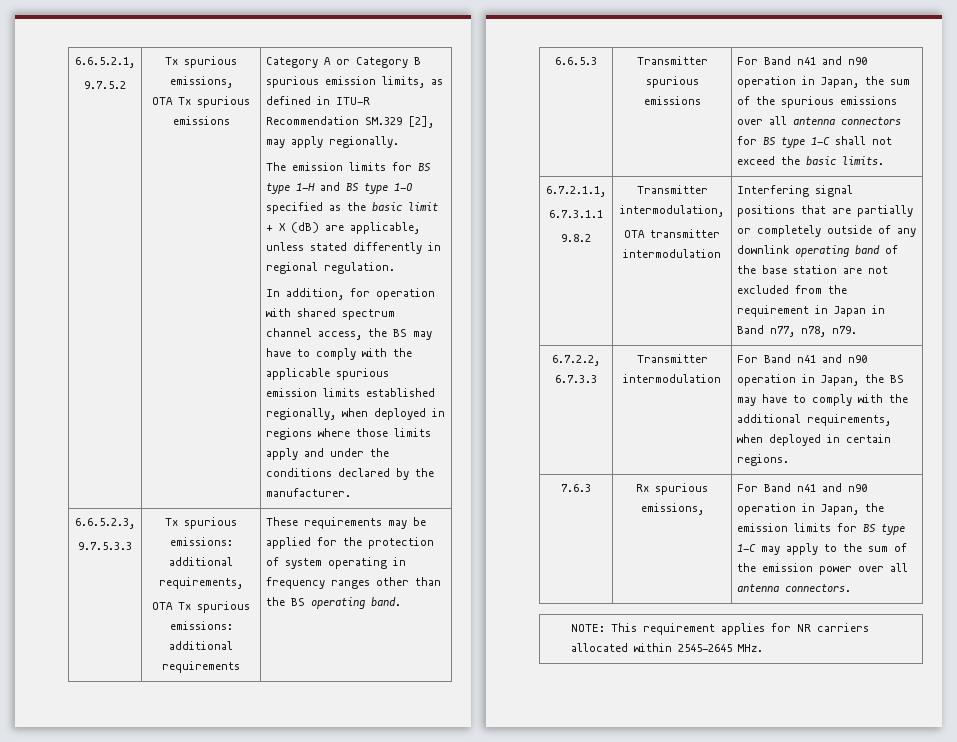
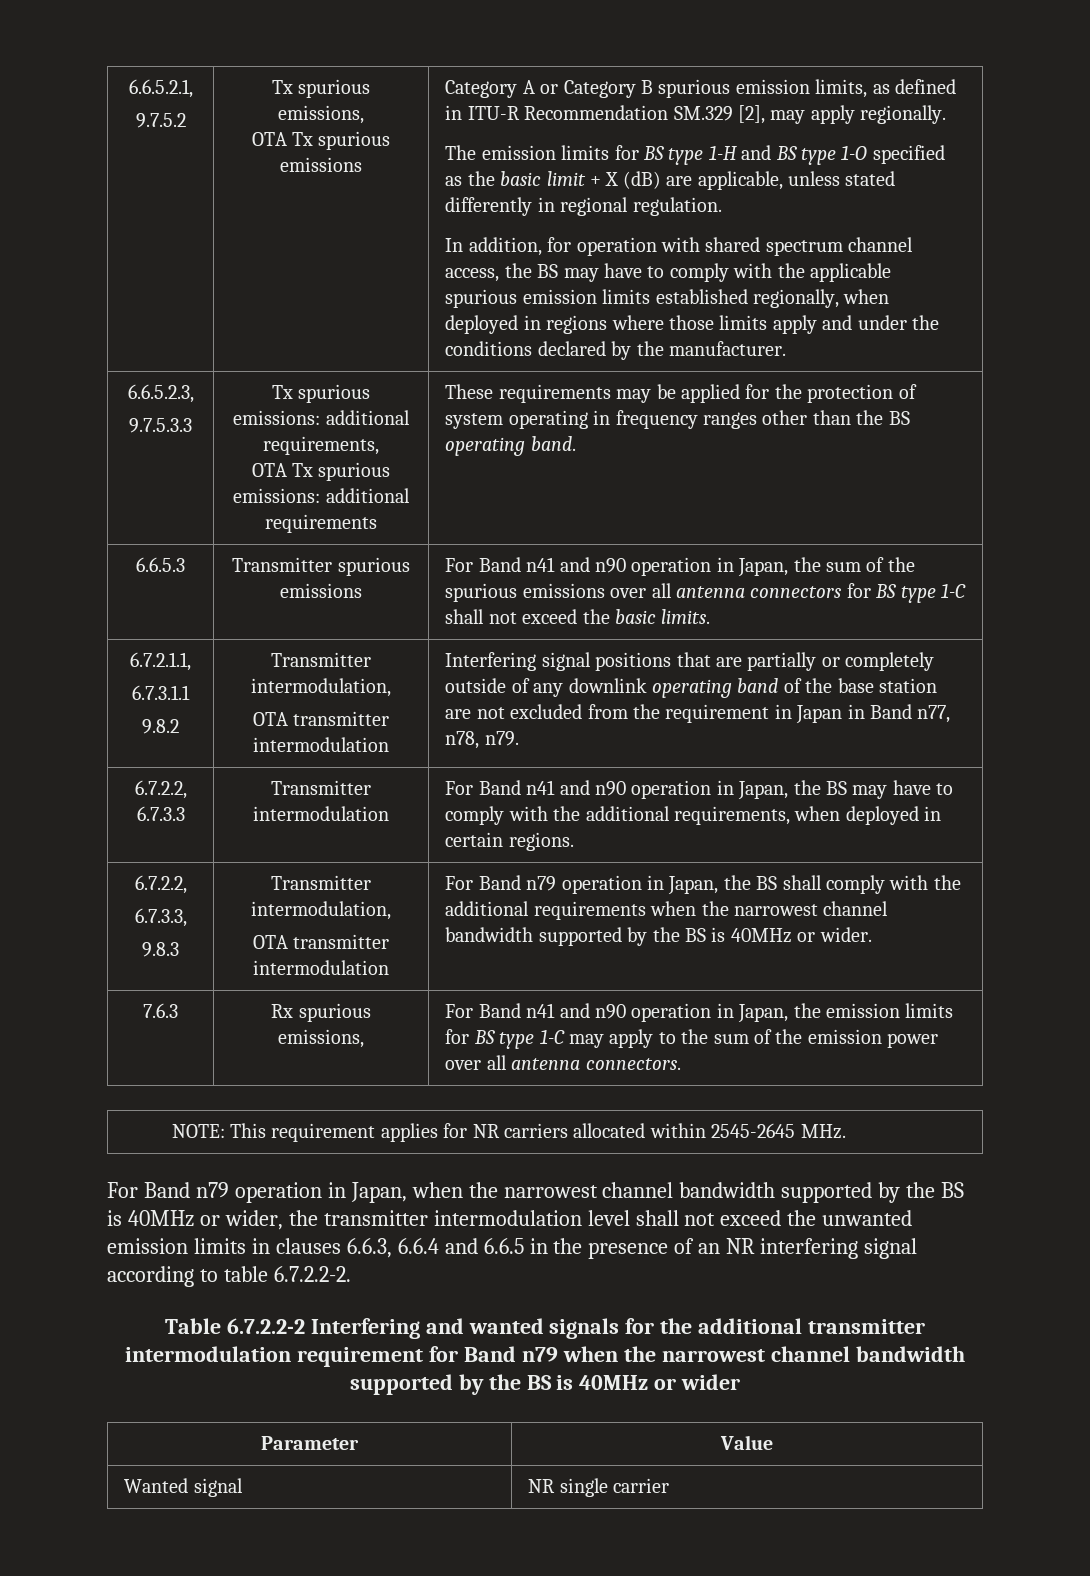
  6.7.2.2, 6.7.3.3 | Transmitter intermodulation | For Band n41 and n90 operation in Japan, the BS may have to comply with the additional requirements, when deployed in certain regions.
+ 6.7.2.2,
+ 6.7.3.3,
+ 9.8.3 | Transmitter intermodulation,
+ OTA transmitter intermodulation | For Band n79 operation in Japan, the BS shall comply with the additional requirements when the narrowest channel bandwidth supported by the BS is 40MHz or wider.
+ For Band n79 operation in Japan, when the narrowest channel bandwidth supported by the BS is 40MHz or wider, the transmitter intermodulation level shall not exceed the unwanted emission limits in clauses 6.6.3, 6.6.4 and 6.6.5 in the presence of an NR interfering signal according to table 6.7.2.2-2.
+ Table 6.7.2.2-2 Interfering and wanted signals for the additional transmitter intermodulation requirement for Band n79 when the narrowest channel bandwidth supported by the BS is 40MHz or wider
+ Parameter | Value
+ Wanted signal | NR single carrier

